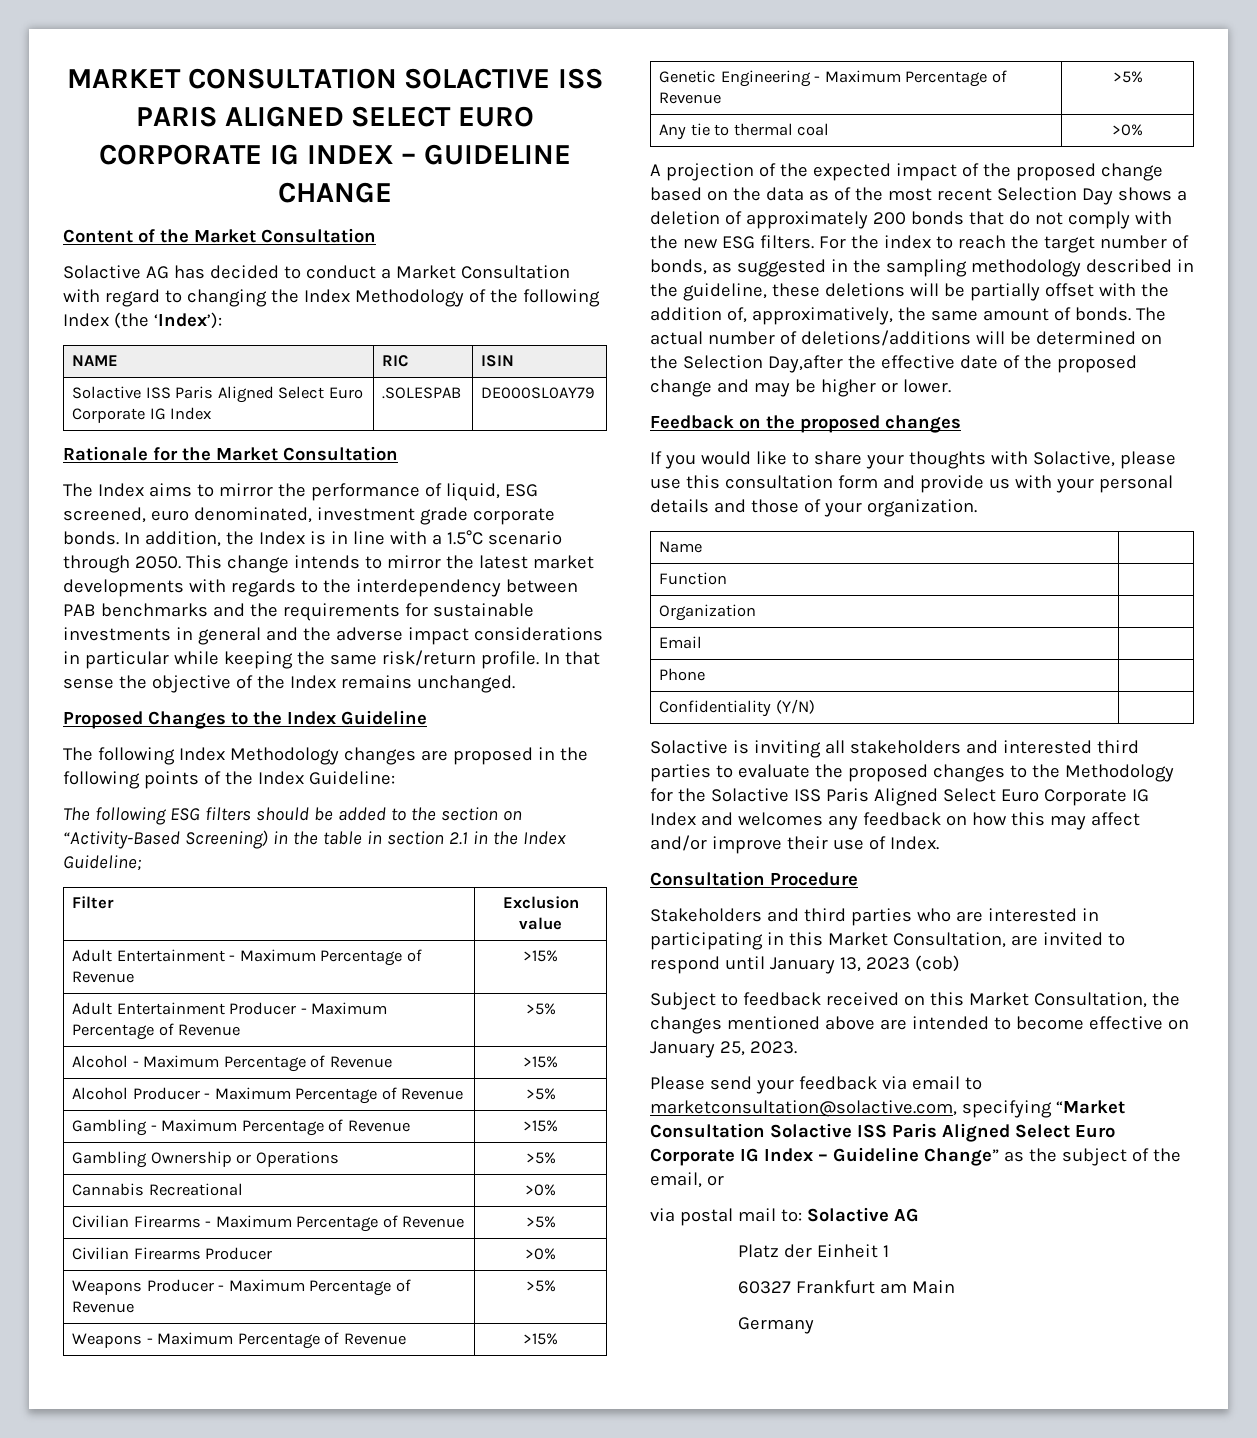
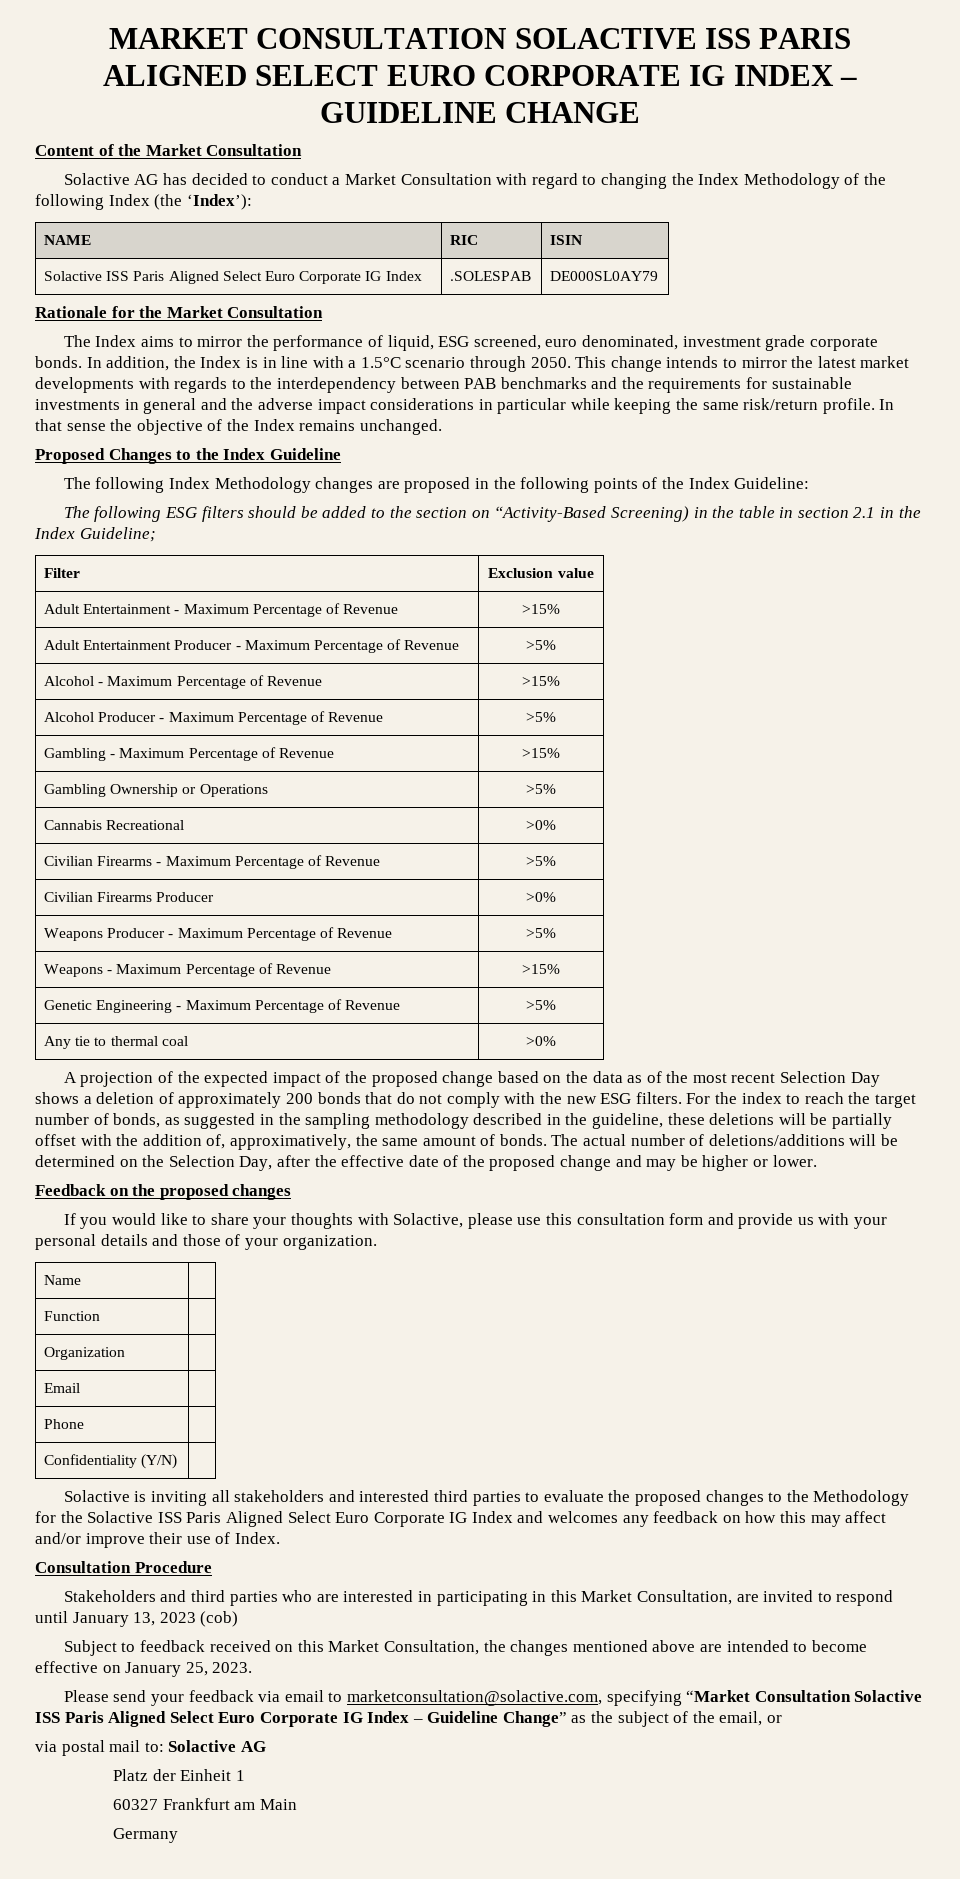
- The actual number of deletions/additions will be determined on the Selection Day,after the effective date of the proposed change and may be higher or lower.
+ The actual number of deletions/additions will be determined on the Selection Day, after the effective date of the proposed change and may be higher or lower.

